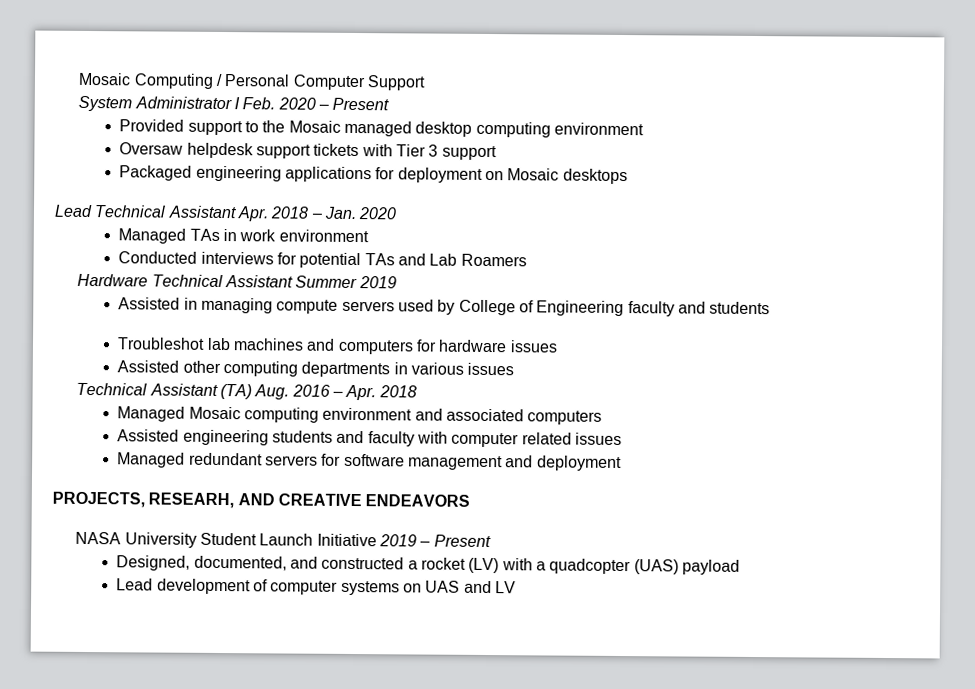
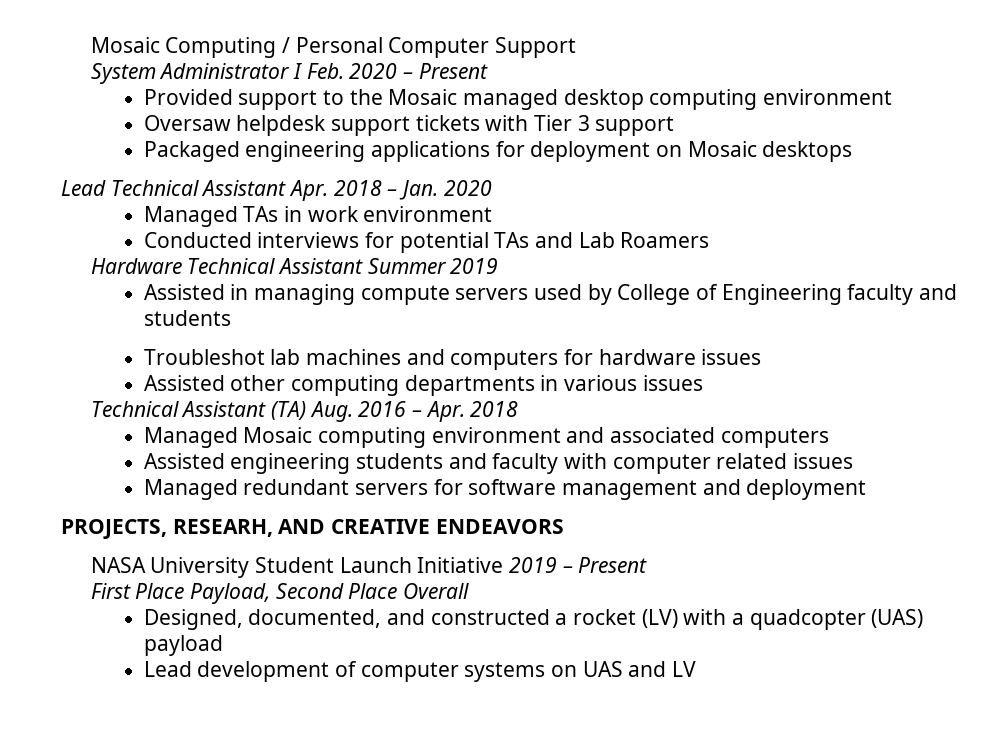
+ First Place Payload, Second Place Overall

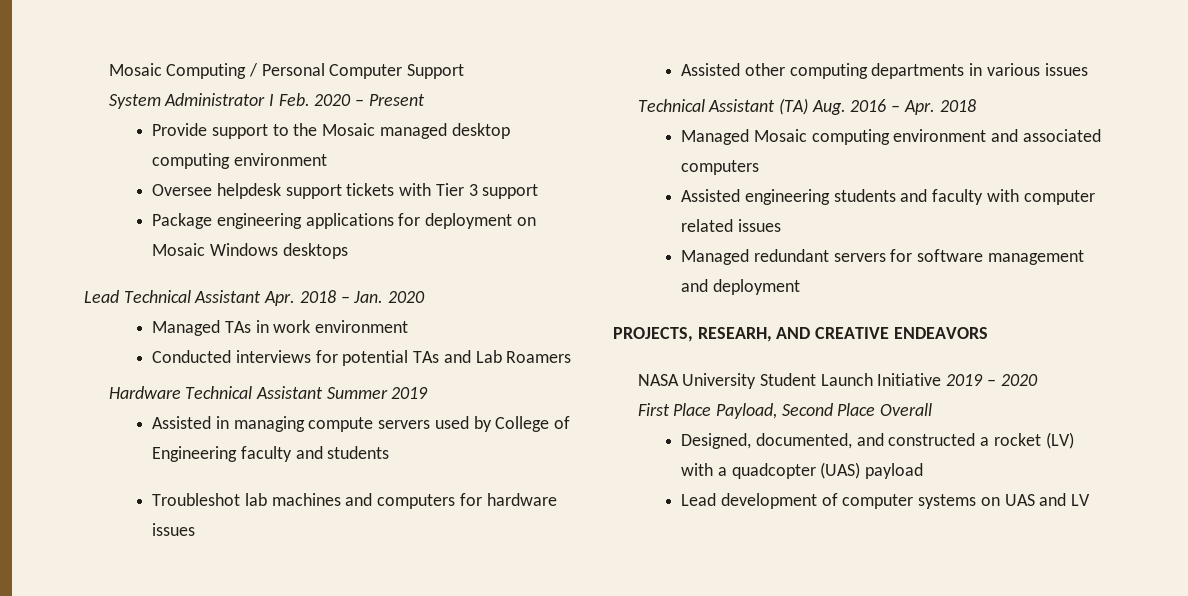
- Provided support to the Mosaic managed desktop computing environment
+ Provide support to the Mosaic managed desktop computing environment
- Oversaw helpdesk support tickets with Tier 3 support
+ Oversee helpdesk support tickets with Tier 3 support
- Packaged engineering applications for deployment on Mosaic desktops
+ Package engineering applications for deployment on Mosaic Windows desktops
- NASA University Student Launch Initiative 2019 – Present
+ NASA University Student Launch Initiative 2019 – 2020

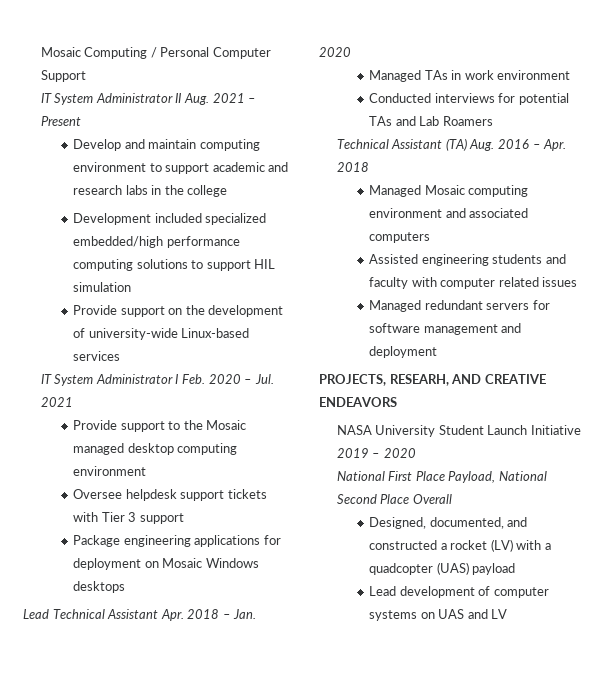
- System Administrator I Feb. 2020 – Present
+ IT System Administrator II Aug. 2021 – Present
+ Develop and maintain computing environment to support academic and research labs in the college
+ Development included specialized embedded/high performance computing solutions to support HIL simulation
+ Provide support on the development of university-wide Linux-based services
+ IT System Administrator I Feb. 2020 – Jul. 2021
- Hardware Technical Assistant Summer 2019
- Assisted in managing compute servers used by College of Engineering faculty and students
- Troubleshot lab machines and computers for hardware issues
- Assisted other computing departments in various issues
- First Place Payload, Second Place Overall
+ National First Place Payload, National Second Place Overall

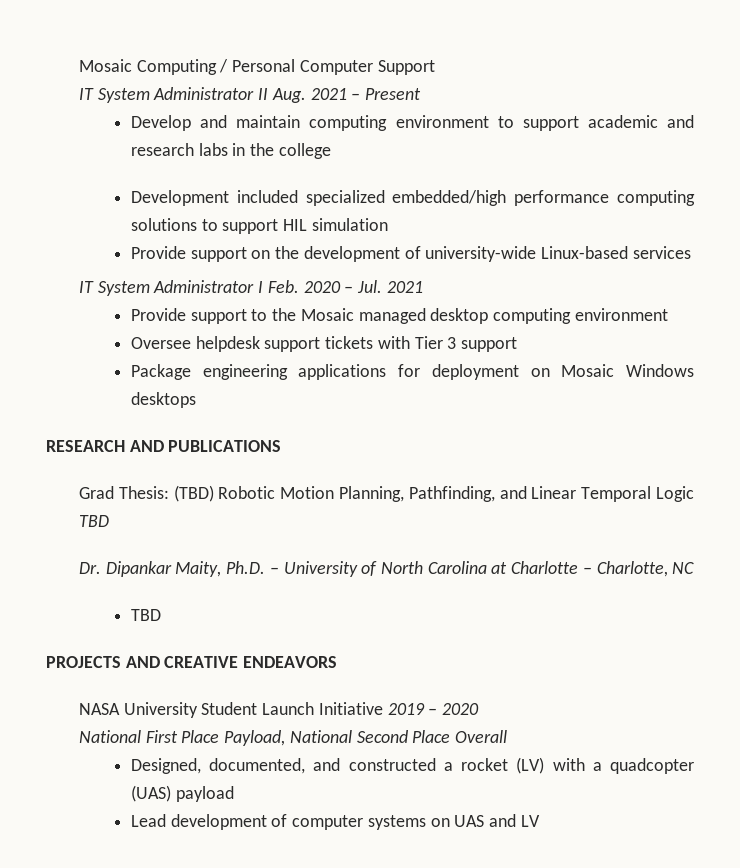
- Lead Technical Assistant Apr. 2018 – Jan. 2020
- Managed TAs in work environment
- Conducted interviews for potential TAs and Lab Roamers
- Technical Assistant (TA) Aug. 2016 – Apr. 2018
- Managed Mosaic computing environment and associated computers
- Assisted engineering students and faculty with computer related issues
- Managed redundant servers for software management and deployment
- PROJECTS, RESEARH, AND CREATIVE ENDEAVORS
+ RESEARCH AND PUBLICATIONS
+ Grad Thesis: (TBD) Robotic Motion Planning, Pathfinding, and Linear Temporal Logic TBD
+ Dr. Dipankar Maity, Ph.D. – University of North Carolina at Charlotte – Charlotte, NC
+ TBD
+ PROJECTS AND CREATIVE ENDEAVORS

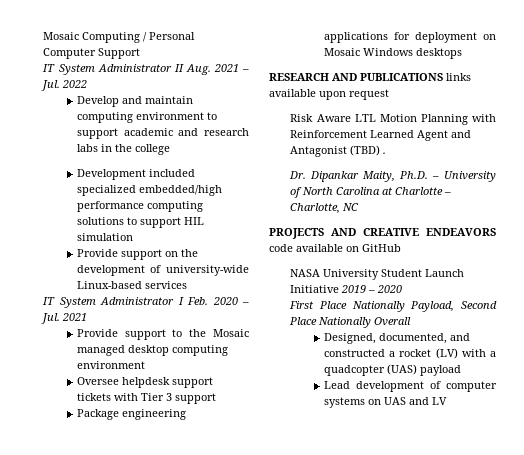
- IT System Administrator II Aug. 2021 – Present
+ IT System Administrator II Aug. 2021 – Jul. 2022
- RESEARCH AND PUBLICATIONS
- Grad Thesis: (TBD) Robotic Motion Planning, Pathfinding, and Linear Temporal Logic TBD
+ RESEARCH AND PUBLICATIONS links available upon request
+ Risk Aware LTL Motion Planning with Reinforcement Learned Agent and Antagonist (TBD) .
  Dr. Dipankar Maity, Ph.D. – University of North Carolina at Charlotte – Charlotte, NC
- TBD
- PROJECTS AND CREATIVE ENDEAVORS
+ PROJECTS AND CREATIVE ENDEAVORS code available on GitHub
- National First Place Payload, National Second Place Overall
+ First Place Nationally Payload, Second Place Nationally Overall

